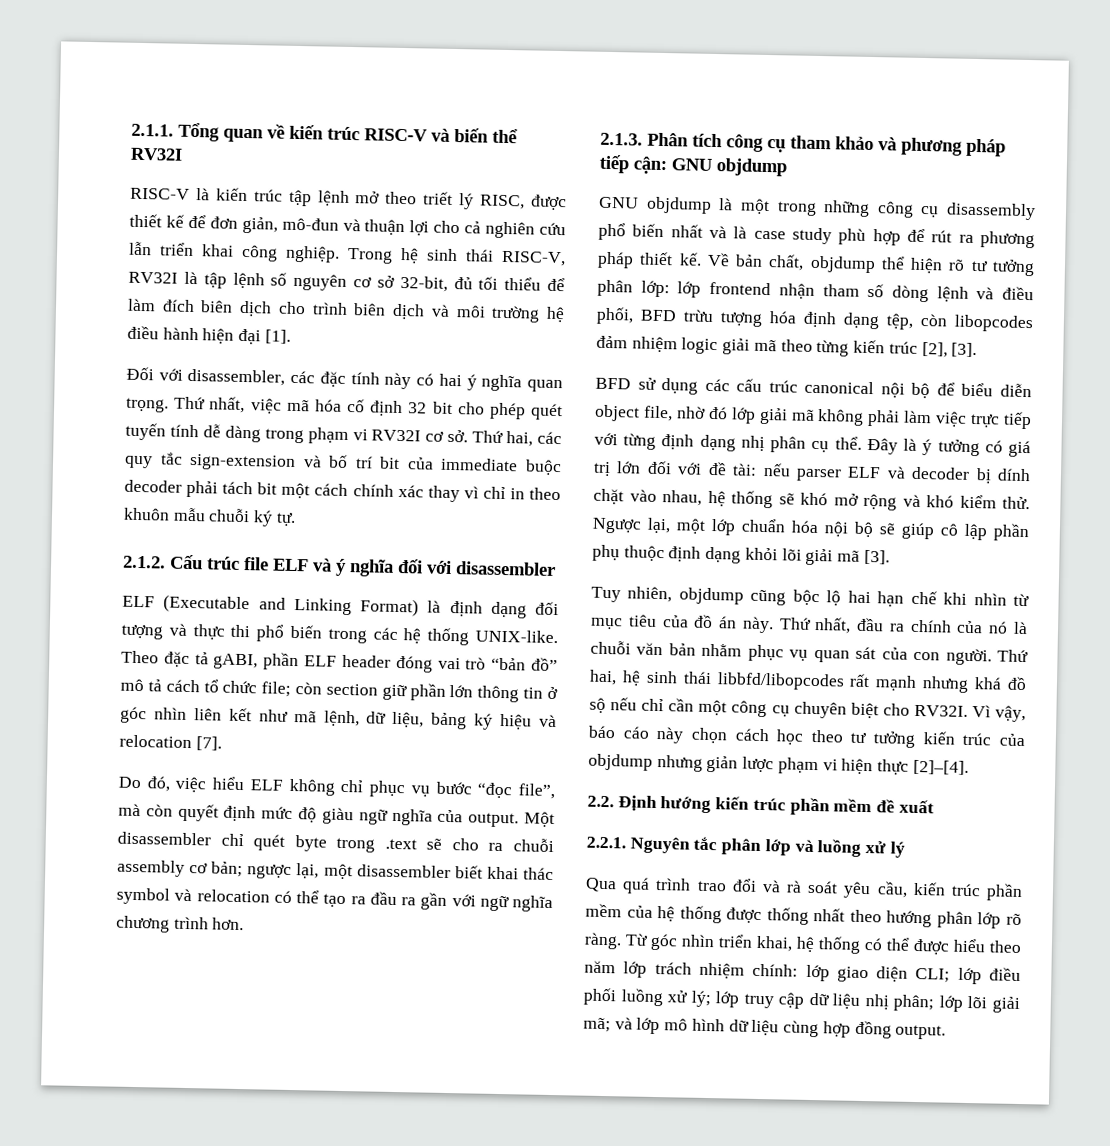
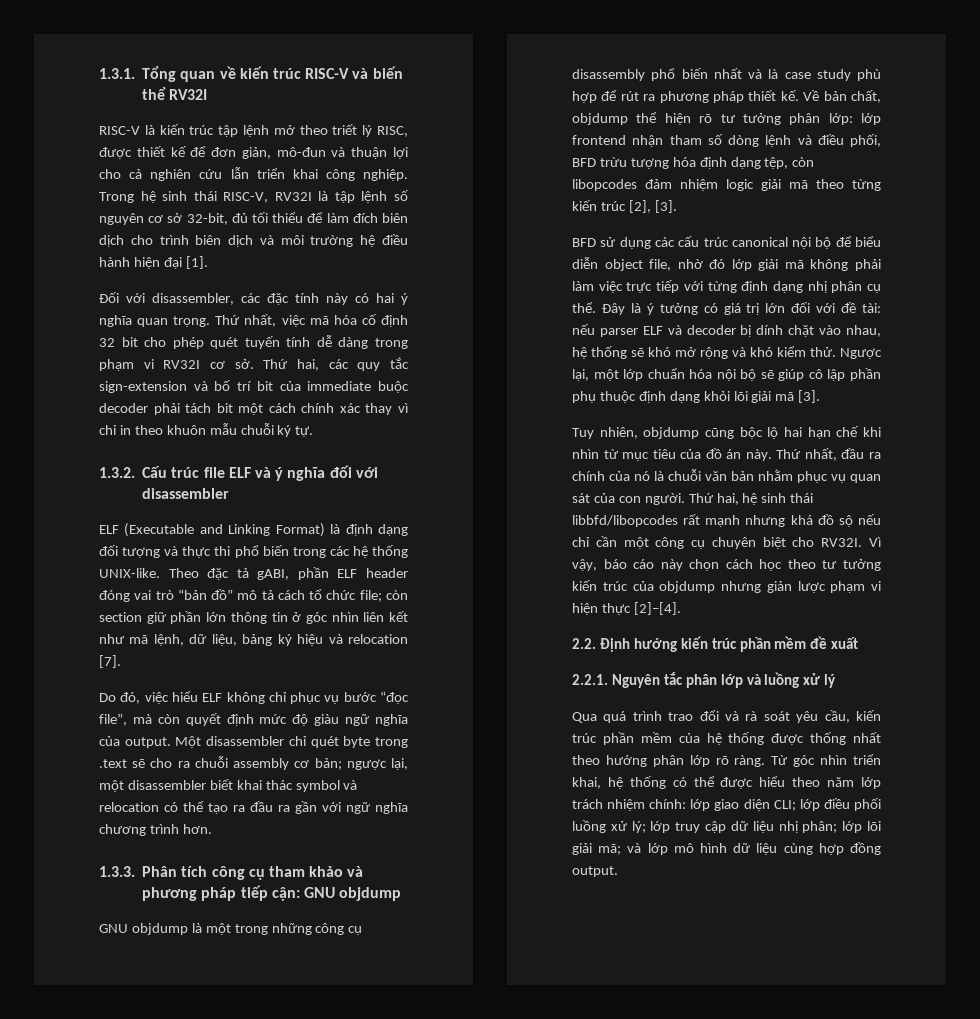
- 2.1.1. Tổng quan về kiến trúc RISC-V và biến thể RV32I
+ 1.3.1. Tổng quan về kiến trúc RISC-V và biến thể RV32I
- 2.1.2. Cấu trúc file ELF và ý nghĩa đối với disassembler
+ 1.3.2. Cấu trúc file ELF và ý nghĩa đối với disassembler
- 2.1.3. Phân tích công cụ tham khảo và phương pháp tiếp cận: GNU objdump
+ 1.3.3. Phân tích công cụ tham khảo và phương pháp tiếp cận: GNU objdump

